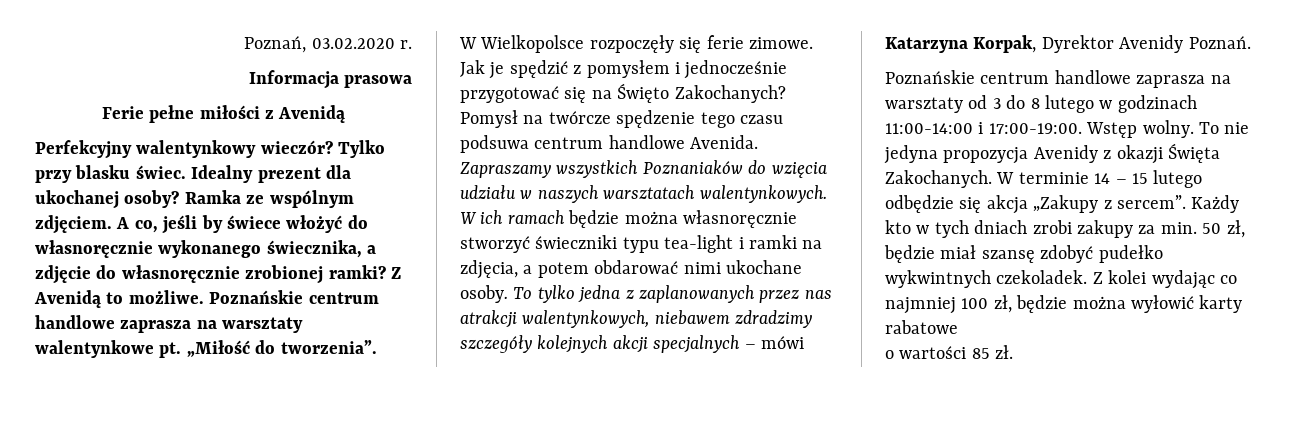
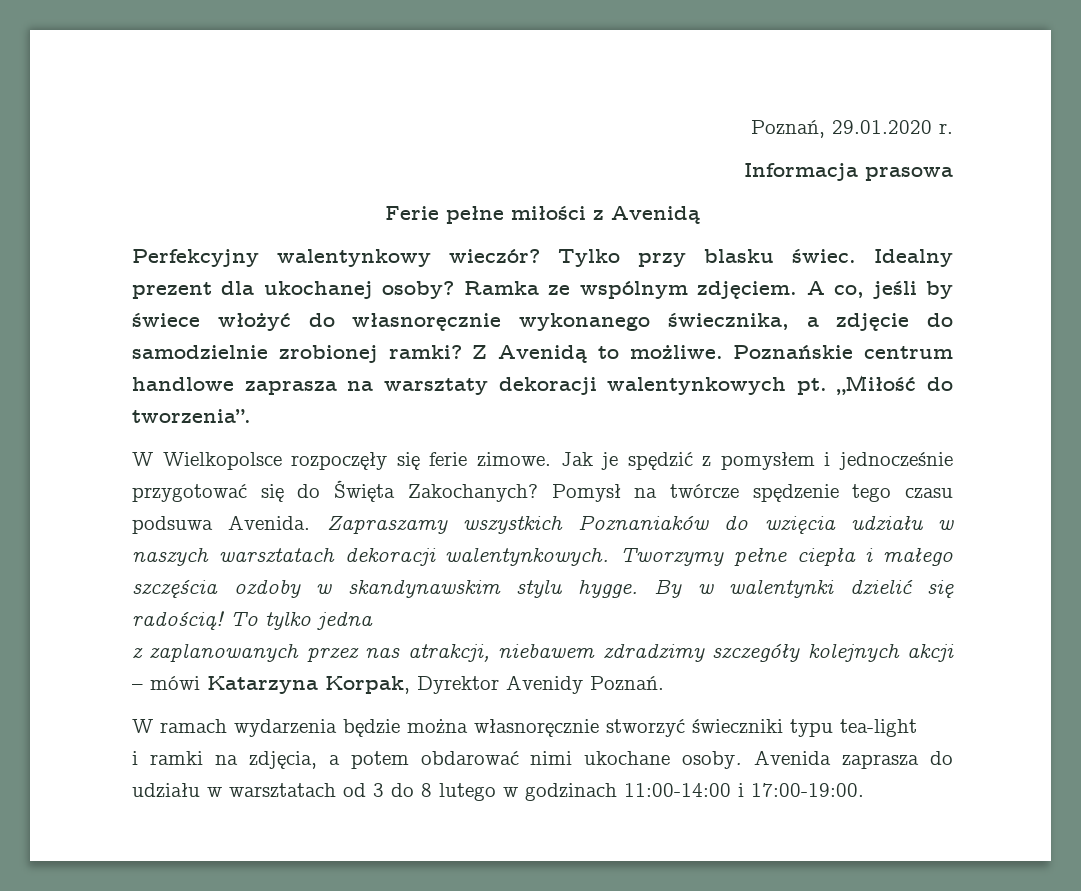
- Poznań, 03.02.2020 r.
+ Poznań, 29.01.2020 r.
- A co, jeśli by świece włożyć do własnoręcznie wykonanego świecznika, a zdjęcie do własnoręcznie zrobionej ramki?
+ A co, jeśli by świece włożyć do własnoręcznie wykonanego świecznika, a zdjęcie do samodzielnie zrobionej ramki?
- Poznańskie centrum handlowe zaprasza na warsztaty walentynkowe pt.
+ Poznańskie centrum handlowe zaprasza na warsztaty dekoracji walentynkowych pt.
- Jak je spędzić z pomysłem i jednocześnie przygotować się na Święto Zakochanych?
+ Jak je spędzić z pomysłem i jednocześnie przygotować się do Święta Zakochanych?
- Pomysł na twórcze spędzenie tego czasu podsuwa centrum handlowe Avenida.
+ Pomysł na twórcze spędzenie tego czasu podsuwa Avenida.
- Zapraszamy wszystkich Poznaniaków do wzięcia udziału w naszych warsztatach walentynkowych. W ich ramach będzie można własnoręcznie stworzyć świeczniki typu tea-light i ramki na zdjęcia, a potem obdarować nimi ukochane osoby.
+ Zapraszamy wszystkich Poznaniaków do wzięcia udziału w naszych warsztatach dekoracji walentynkowych. Tworzymy pełne ciepła i małego szczęścia ozdoby w skandynawskim stylu hygge. By w walentynki dzielić się radością! To tylko jedna
+ z zaplanowanych przez nas atrakcji, niebawem zdradzimy szczegóły kolejnych akcji – mówi Katarzyna Korpak, Dyrektor Avenidy Poznań.
+ W ramach wydarzenia będzie można własnoręcznie stworzyć świeczniki typu tea-light
+ i ramki na zdjęcia, a potem obdarować nimi ukochane osoby.
- To tylko jedna z zaplanowanych przez nas atrakcji walentynkowych, niebawem zdradzimy szczegóły kolejnych akcji specjalnych – mówi Katarzyna Korpak, Dyrektor Avenidy Poznań.
- Poznańskie centrum handlowe zaprasza na warsztaty od 3 do 8 lutego w godzinach 11:00-14:00 i 17:00-19:00. Wstęp wolny. To nie jedyna propozycja Avenidy z okazji Święta Zakochanych. W terminie 14 – 15 lutego odbędzie się akcja „Zakupy z sercem”. Każdy kto w tych dniach zrobi zakupy za min. 50 zł, będzie miał szansę zdobyć pudełko wykwintnych czekoladek. Z kolei wydając co najmniej 100 zł, będzie można wyłowić karty rabatowe
- o wartości 85 zł.
+ Avenida zaprasza do udziału w warsztatach od 3 do 8 lutego w godzinach 11:00-14:00 i 17:00-19:00.

